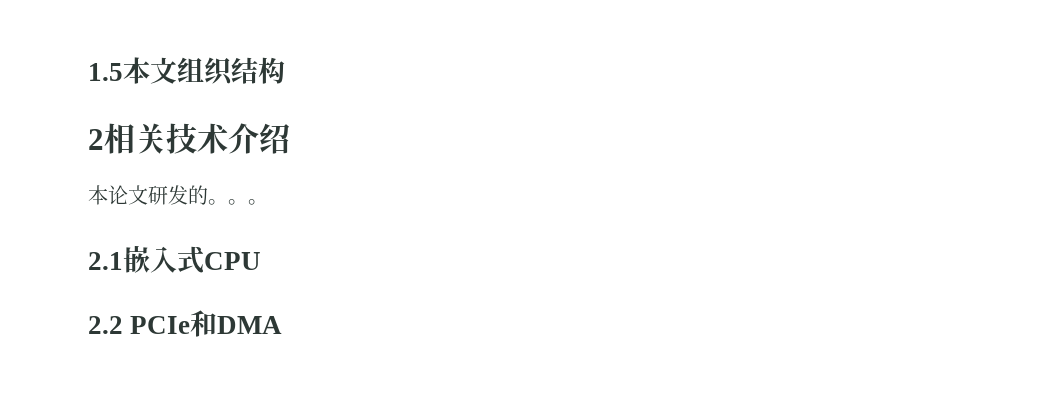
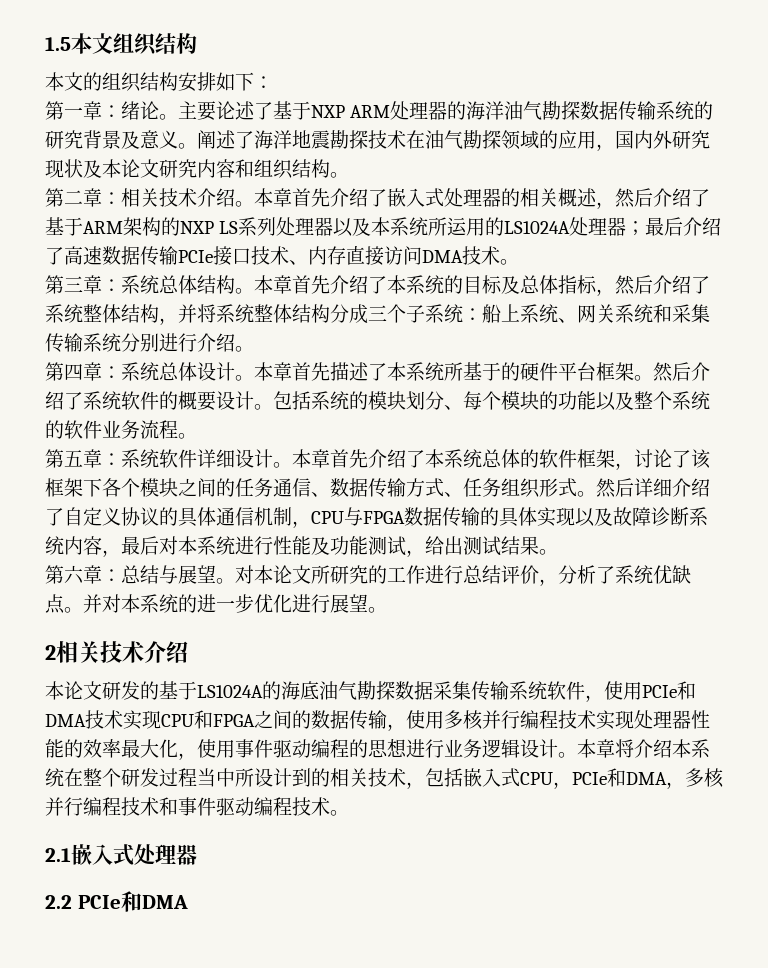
+ 本文的组织结构安排如下：
+ 第一章：绪论。主要论述了基于NXP ARM处理器的海洋油气勘探数据传输系统的研究背景及意义。阐述了海洋地震勘探技术在油气勘探领域的应用，国内外研究现状及本论文研究内容和组织结构。
+ 第二章：相关技术介绍。本章首先介绍了嵌入式处理器的相关概述，然后介绍了基于ARM架构的NXP LS系列处理器以及本系统所运用的LS1024A处理器；最后介绍了高速数据传输PCIe接口技术、内存直接访问DMA技术。
+ 第三章：系统总体结构。本章首先介绍了本系统的目标及总体指标，然后介绍了系统整体结构，并将系统整体结构分成三个子系统：船上系统、网关系统和采集传输系统分别进行介绍。
+ 第四章：系统总体设计。本章首先描述了本系统所基于的硬件平台框架。然后介绍了系统软件的概要设计。包括系统的模块划分、每个模块的功能以及整个系统的软件业务流程。
+ 第五章：系统软件详细设计。本章首先介绍了本系统总体的软件框架，讨论了该框架下各个模块之间的任务通信、数据传输方式、任务组织形式。然后详细介绍了自定义协议的具体通信机制，CPU与FPGA数据传输的具体实现以及故障诊断系统内容，最后对本系统进行性能及功能测试，给出测试结果。
+ 第六章：总结与展望。对本论文所研究的工作进行总结评价，分析了系统优缺点。并对本系统的进一步优化进行展望。
- 本论文研发的。。。
+ 本论文研发的基于LS1024A的海底油气勘探数据采集传输系统软件，使用PCIe和DMA技术实现CPU和FPGA之间的数据传输，使用多核并行编程技术实现处理器性能的效率最大化，使用事件驱动编程的思想进行业务逻辑设计。本章将介绍本系统在整个研发过程当中所设计到的相关技术，包括嵌入式CPU，PCIe和DMA，多核并行编程技术和事件驱动编程技术。
- 2.1嵌入式CPU
+ 2.1嵌入式处理器

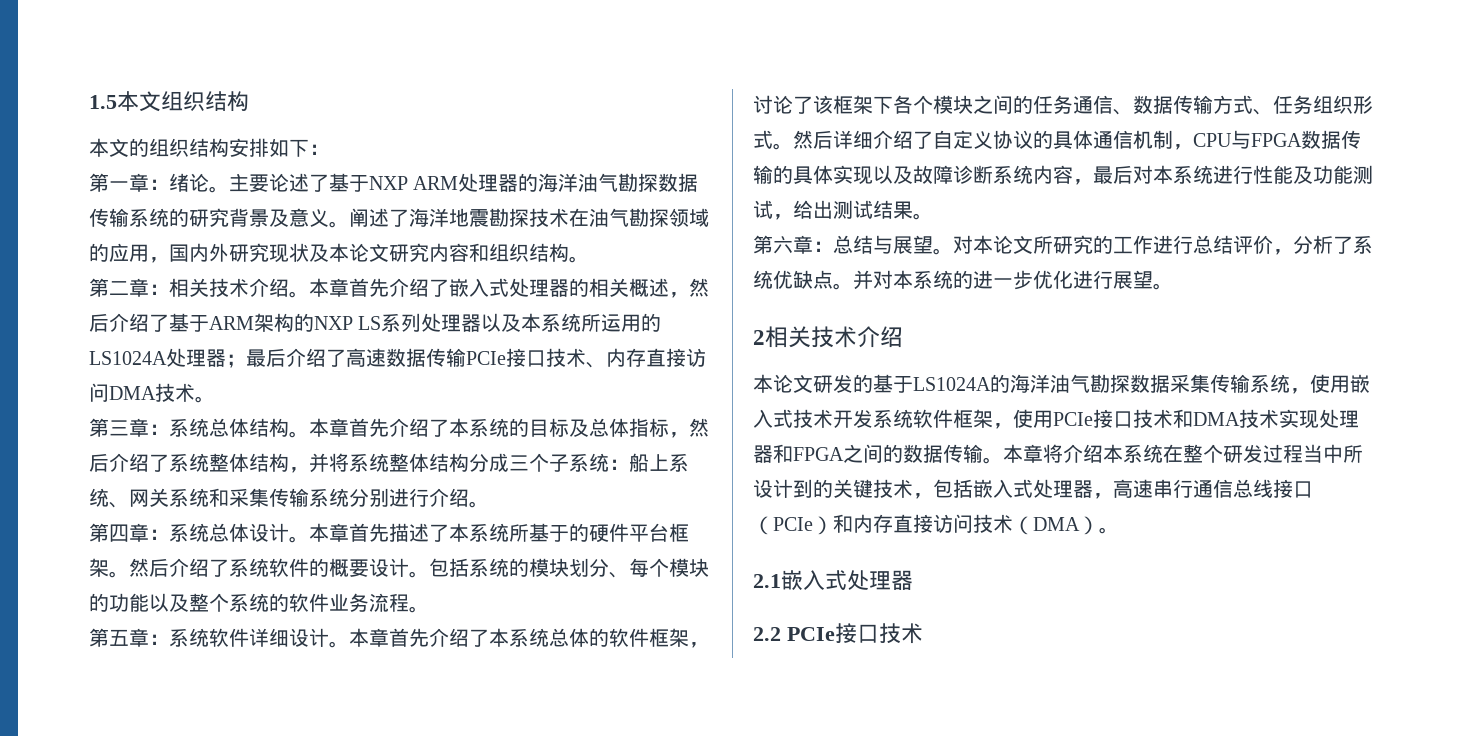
- 本论文研发的基于LS1024A的海底油气勘探数据采集传输系统软件，使用PCIe和DMA技术实现CPU和FPGA之间的数据传输，使用多核并行编程技术实现处理器性能的效率最大化，使用事件驱动编程的思想进行业务逻辑设计。
+ 本论文研发的基于LS1024A的海洋油气勘探数据采集传输系统，使用嵌入式技术开发系统软件框架，使用PCIe接口技术和DMA技术实现处理器和FPGA之间的数据传输。
- 本章将介绍本系统在整个研发过程当中所设计到的相关技术，包括嵌入式CPU，PCIe和DMA，多核并行编程技术和事件驱动编程技术。
+ 本章将介绍本系统在整个研发过程当中所设计到的关键技术，包括嵌入式处理器，高速串行通信总线接口（PCIe）和内存直接访问技术（DMA）。
- 2.2 PCIe和DMA
+ 2.2 PCIe接口技术

